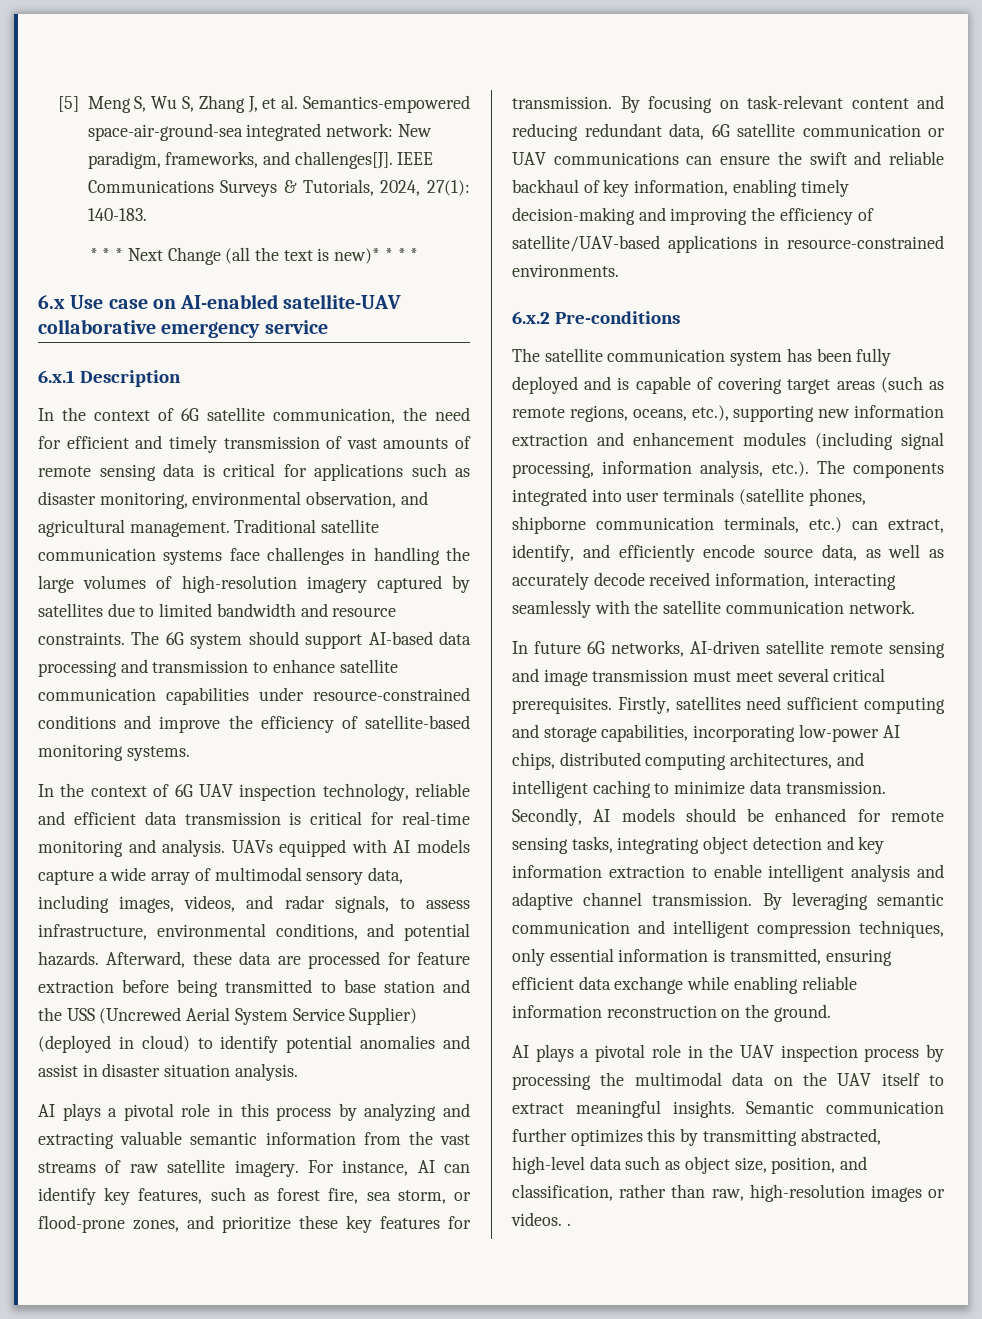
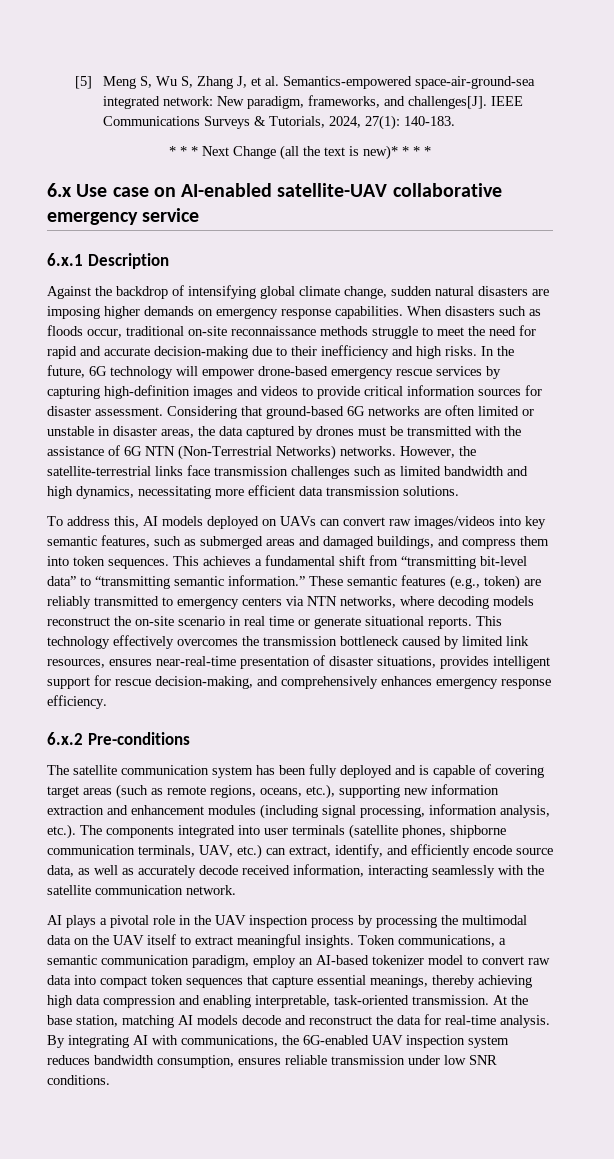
- In the context of 6G satellite communication, the need for efficient and timely transmission of vast amounts of remote sensing data is critical for applications such as disaster monitoring, environmental observation, and agricultural management. Traditional satellite communication systems face challenges in handling the large volumes of high-resolution imagery captured by satellites due to limited bandwidth and resource constraints. The 6G system should support AI-based data processing and transmission to enhance satellite communication capabilities under resource-constrained conditions and improve the efficiency of satellite-based monitoring systems.
- In the context of 6G UAV inspection technology, reliable and efficient data transmission is critical for real-time monitoring and analysis. UAVs equipped with AI models capture a wide array of multimodal sensory data, including images, videos, and radar signals, to assess infrastructure, environmental conditions, and potential hazards. Afterward, these data are processed for feature extraction before being transmitted to base station and the USS (Uncrewed Aerial System Service Supplier) (deployed in cloud) to identify potential anomalies and assist in disaster situation analysis.
- AI plays a pivotal role in this process by analyzing and extracting valuable semantic information from the vast streams of raw satellite imagery. For instance, AI can identify key features, such as forest fire, sea storm, or flood-prone zones, and prioritize these key features for transmission. By focusing on task-relevant content and reducing redundant data, 6G satellite communication or UAV communications can ensure the swift and reliable backhaul of key information, enabling timely decision-making and improving the efficiency of satellite/UAV-based applications in resource-constrained environments.
+ Against the backdrop of intensifying global climate change, sudden natural disasters are imposing higher demands on emergency response capabilities. When disasters such as floods occur, traditional on-site reconnaissance methods struggle to meet the need for rapid and accurate decision-making due to their inefficiency and high risks. In the future, 6G technology will empower drone-based emergency rescue services by capturing high-definition images and videos to provide critical information sources for disaster assessment. Considering that ground-based 6G networks are often limited or unstable in disaster areas, the data captured by drones must be transmitted with the assistance of 6G NTN (Non-Terrestrial Networks) networks. However, the satellite-terrestrial links face transmission challenges such as limited bandwidth and high dynamics, necessitating more efficient data transmission solutions.
+ To address this, AI models deployed on UAVs can convert raw images/videos into key semantic features, such as submerged areas and damaged buildings, and compress them into token sequences. This achieves a fundamental shift from “transmitting bit-level data” to “transmitting semantic information.” These semantic features (e.g., token) are reliably transmitted to emergency centers via NTN networks, where decoding models reconstruct the on-site scenario in real time or generate situational reports. This technology effectively overcomes the transmission bottleneck caused by limited link resources, ensures near-real-time presentation of disaster situations, provides intelligent support for rescue decision-making, and comprehensively enhances emergency response efficiency.
- The satellite communication system has been fully deployed and is capable of covering target areas (such as remote regions, oceans, etc.), supporting new information extraction and enhancement modules (including signal processing, information analysis, etc.). The components integrated into user terminals (satellite phones, shipborne communication terminals, etc.) can extract, identify, and efficiently encode source data, as well as accurately decode received information, interacting seamlessly with the satellite communication network.
+ The satellite communication system has been fully deployed and is capable of covering target areas (such as remote regions, oceans, etc.), supporting new information extraction and enhancement modules (including signal processing, information analysis, etc.). The components integrated into user terminals (satellite phones, shipborne communication terminals, UAV, etc.) can extract, identify, and efficiently encode source data, as well as accurately decode received information, interacting seamlessly with the satellite communication network.
- In future 6G networks, AI-driven satellite remote sensing and image transmission must meet several critical prerequisites. Firstly, satellites need sufficient computing and storage capabilities, incorporating low-power AI chips, distributed computing architectures, and intelligent caching to minimize data transmission. Secondly, AI models should be enhanced for remote sensing tasks, integrating object detection and key information extraction to enable intelligent analysis and adaptive channel transmission. By leveraging semantic communication and intelligent compression techniques, only essential information is transmitted, ensuring efficient data exchange while enabling reliable information reconstruction on the ground.
- Semantic communication further optimizes this by transmitting abstracted, high-level data such as object size, position, and classification, rather than raw, high-resolution images or videos. .
+ Token communications, a semantic communication paradigm, employ an AI-based tokenizer model to convert raw data into compact token sequences that capture essential meanings, thereby achieving high data compression and enabling interpretable, task-oriented transmission. At the base station, matching AI models decode and reconstruct the data for real-time analysis. By integrating AI with communications, the 6G-enabled UAV inspection system reduces bandwidth consumption, ensures reliable transmission under low SNR conditions.

